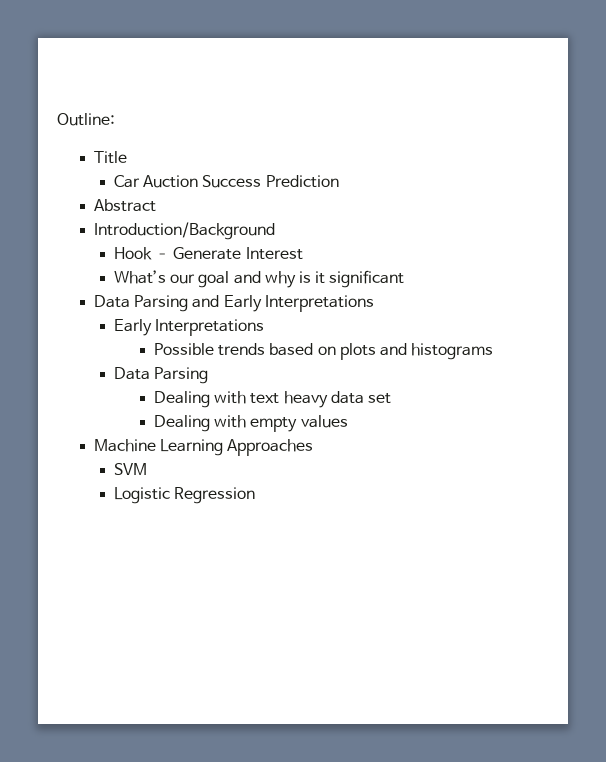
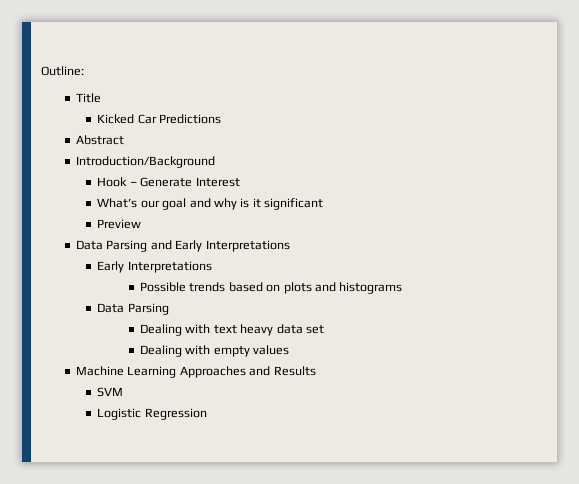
- Car Auction Success Prediction
+ Kicked Car Predictions
+ Preview
- Machine Learning Approaches
+ Machine Learning Approaches and Results

